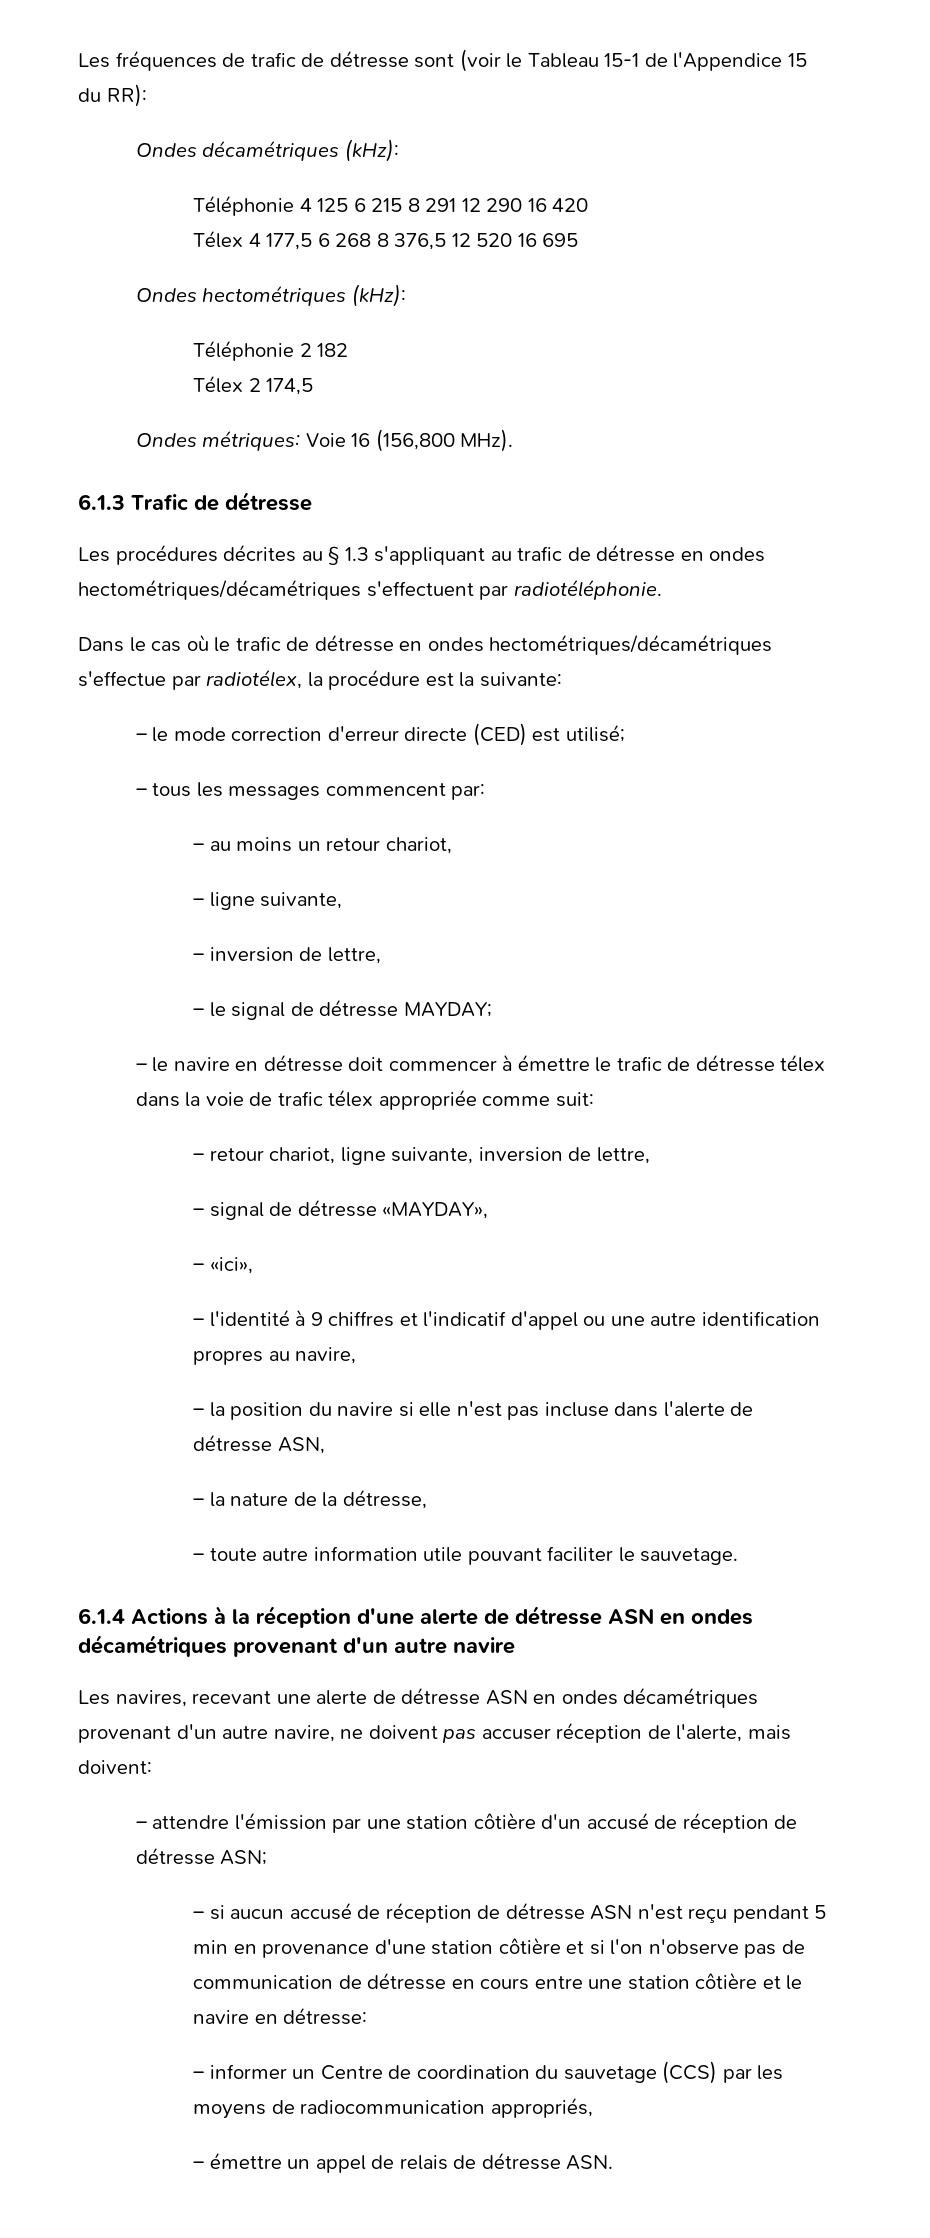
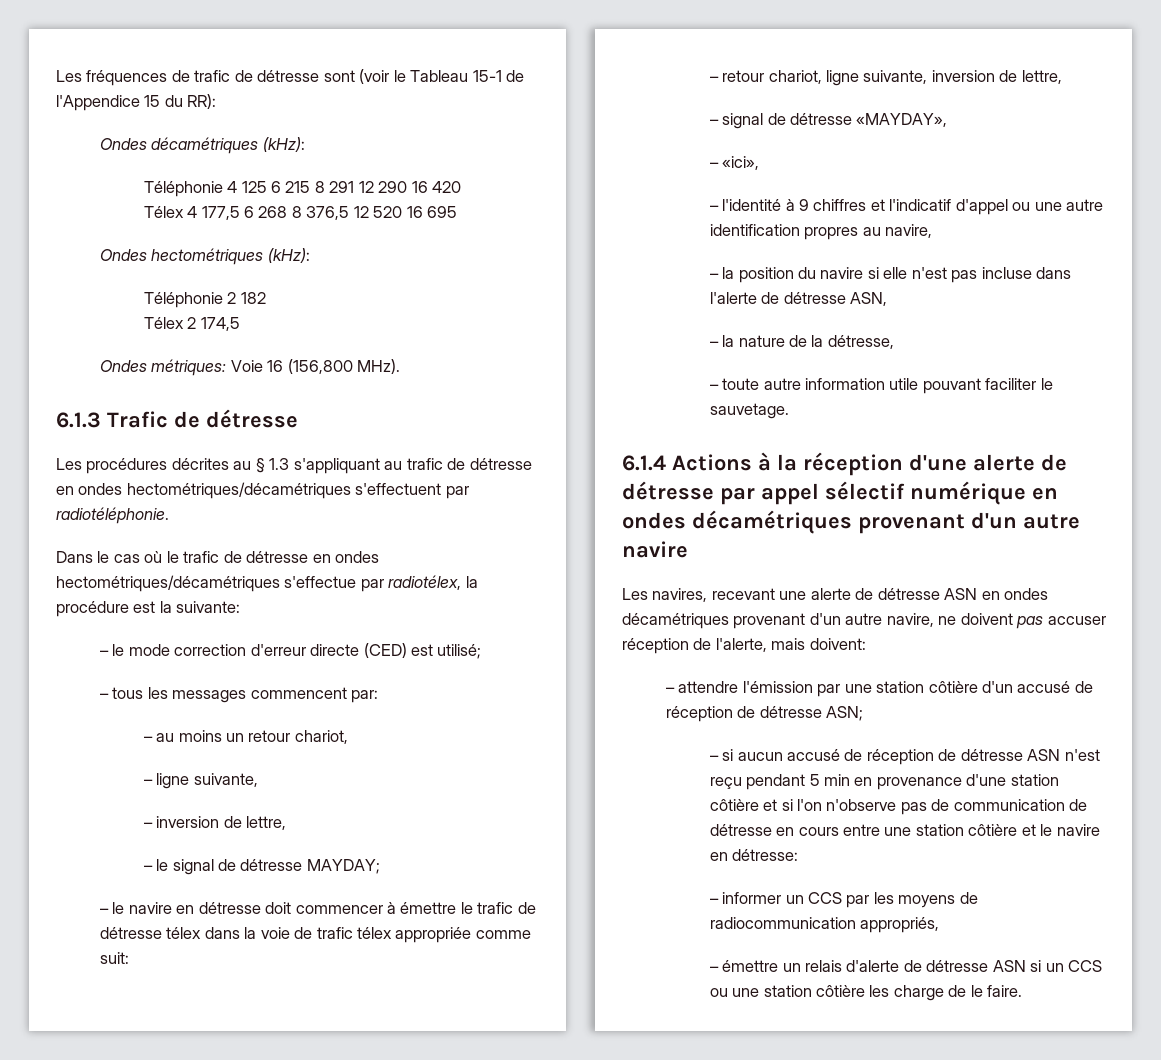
- 6.1.4 Actions à la réception d'une alerte de détresse ASN en ondes décamétriques provenant d'un autre navire
+ 6.1.4 Actions à la réception d'une alerte de détresse par appel sélectif numérique en ondes décamétriques provenant d'un autre navire
- – informer un Centre de coordination du sauvetage (CCS) par les moyens de radiocommunication appropriés,
+ – informer un CCS par les moyens de radiocommunication appropriés,
- – émettre un appel de relais de détresse ASN.
+ – émettre un relais d'alerte de détresse ASN si un CCS ou une station côtière les charge de le faire.

